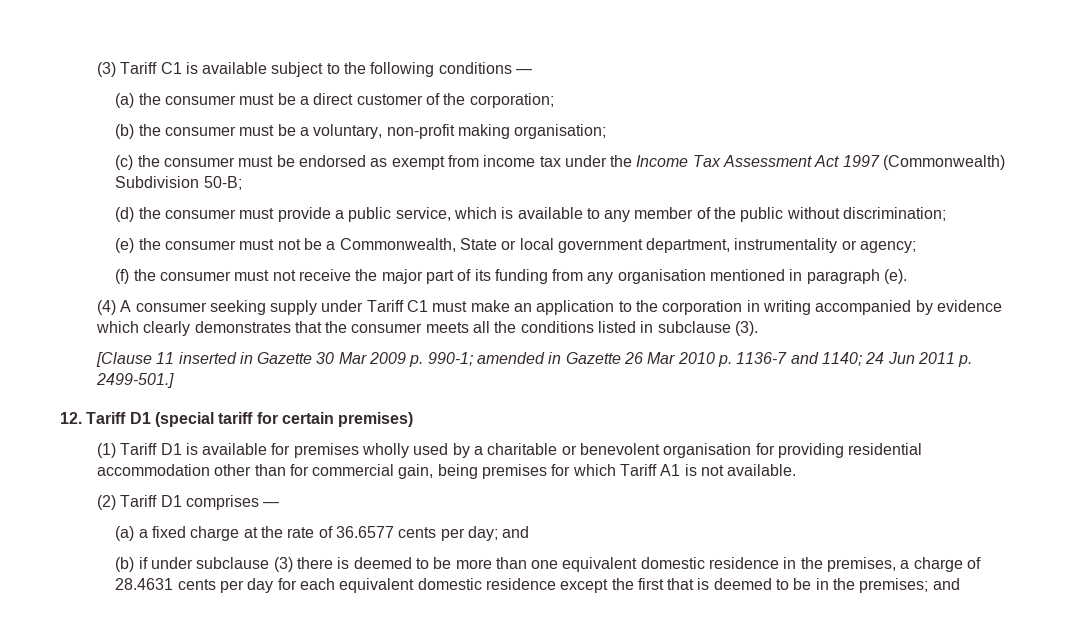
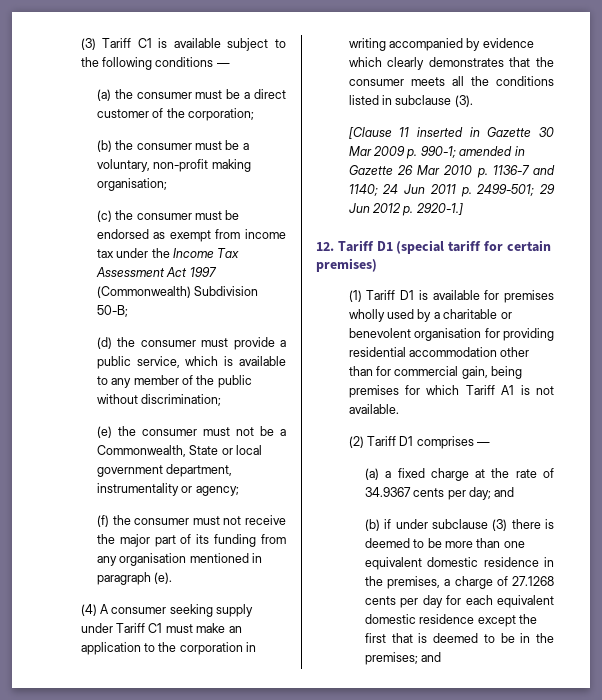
- [Clause 11 inserted in Gazette 30 Mar 2009 p. 990-1; amended in Gazette 26 Mar 2010 p. 1136-7 and 1140; 24 Jun 2011 p. 2499-501.]
+ [Clause 11 inserted in Gazette 30 Mar 2009 p. 990-1; amended in Gazette 26 Mar 2010 p. 1136-7 and 1140; 24 Jun 2011 p. 2499-501; 29 Jun 2012 p. 2920-1.]
- (a) a fixed charge at the rate of 36.6577 cents per day; and
+ (a) a fixed charge at the rate of 34.9367 cents per day; and
- (b) if under subclause (3) there is deemed to be more than one equivalent domestic residence in the premises, a charge of 28.4631 cents per day for each equivalent domestic residence except the first that is deemed to be in the premises; and
+ (b) if under subclause (3) there is deemed to be more than one equivalent domestic residence in the premises, a charge of 27.1268 cents per day for each equivalent domestic residence except the first that is deemed to be in the premises; and

